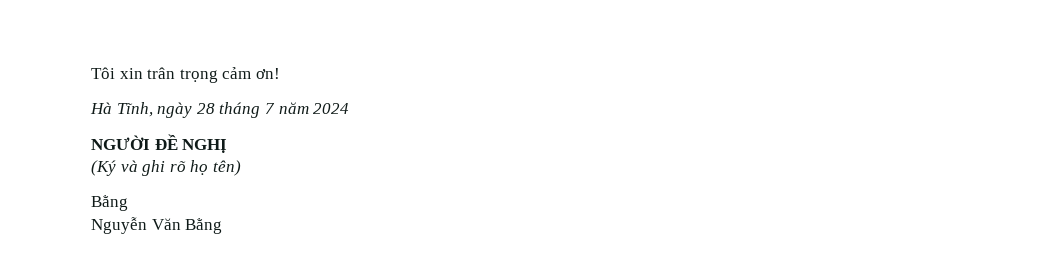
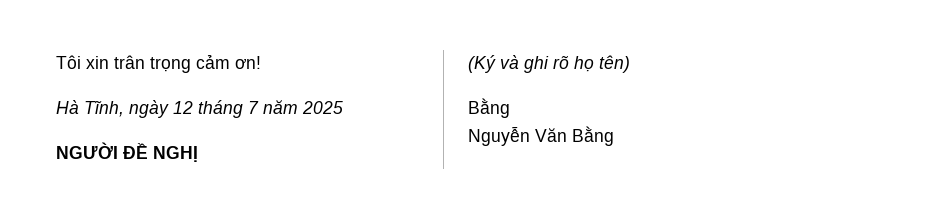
- Hà Tĩnh, ngày 28 tháng 7 năm 2024
+ Hà Tĩnh, ngày 12 tháng 7 năm 2025

